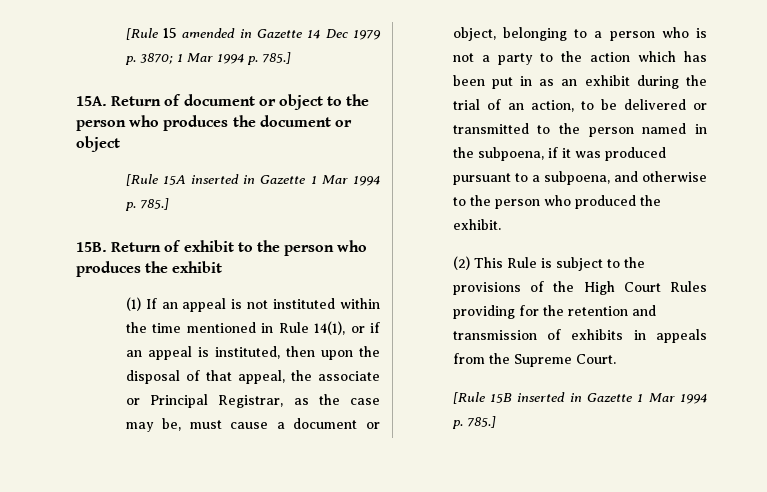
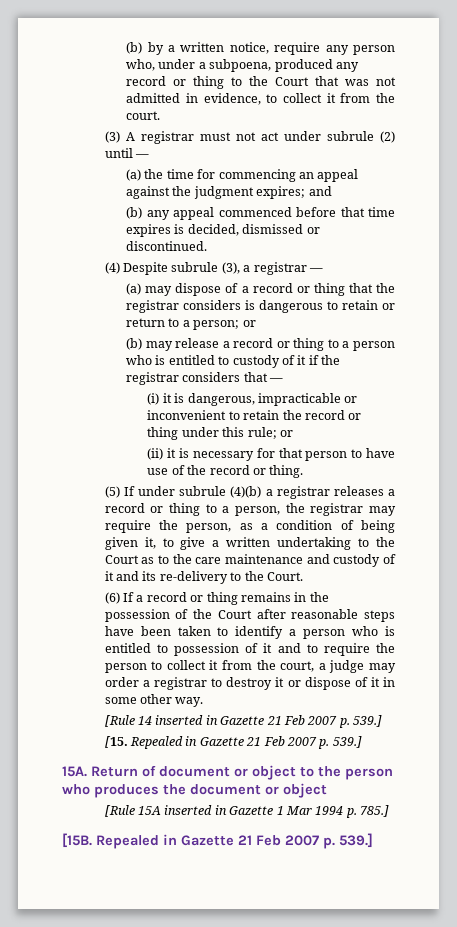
- [Rule 15 amended in Gazette 14 Dec 1979 p. 3870; 1 Mar 1994 p. 785.]
+ (b) by a written notice, require any person who, under a subpoena, produced any record or thing to the Court that was not admitted in evidence, to collect it from the court.
+ (3) A registrar must not act under subrule (2) until —
+ (a) the time for commencing an appeal against the judgment expires; and
+ (b) any appeal commenced before that time expires is decided, dismissed or discontinued.
+ (4) Despite subrule (3), a registrar —
+ (a) may dispose of a record or thing that the registrar considers is dangerous to retain or return to a person; or
+ (b) may release a record or thing to a person who is entitled to custody of it if the registrar considers that —
+ (i) it is dangerous, impracticable or inconvenient to retain the record or thing under this rule; or
+ (ii) it is necessary for that person to have use of the record or thing.
+ (5) If under subrule (4)(b) a registrar releases a record or thing to a person, the registrar may require the person, as a condition of being given it, to give a written undertaking to the Court as to the care maintenance and custody of it and its re-delivery to the Court.
+ (6) If a record or thing remains in the possession of the Court after reasonable steps have been taken to identify a person who is entitled to possession of it and to require the person to collect it from the court, a judge may order a registrar to destroy it or dispose of it in some other way.
+ [Rule 14 inserted in Gazette 21 Feb 2007 p. 539.]
+ [15. Repealed in Gazette 21 Feb 2007 p. 539.]
- 15B. Return of exhibit to the person who produces the exhibit
- (1) If an appeal is not instituted within the time mentioned in Rule 14(1), or if an appeal is instituted, then upon the disposal of that appeal, the associate or Principal Registrar, as the case may be, must cause a document or object, belonging to a person who is not a party to the action which has been put in as an exhibit during the trial of an action, to be delivered or transmitted to the person named in the subpoena, if it was produced pursuant to a subpoena, and otherwise to the person who produced the exhibit.
- (2) This Rule is subject to the provisions of the High Court Rules providing for the retention and transmission of exhibits in appeals from the Supreme Court.
- [Rule 15B inserted in Gazette 1 Mar 1994 p. 785.]
+ [15B. Repealed in Gazette 21 Feb 2007 p. 539.]

